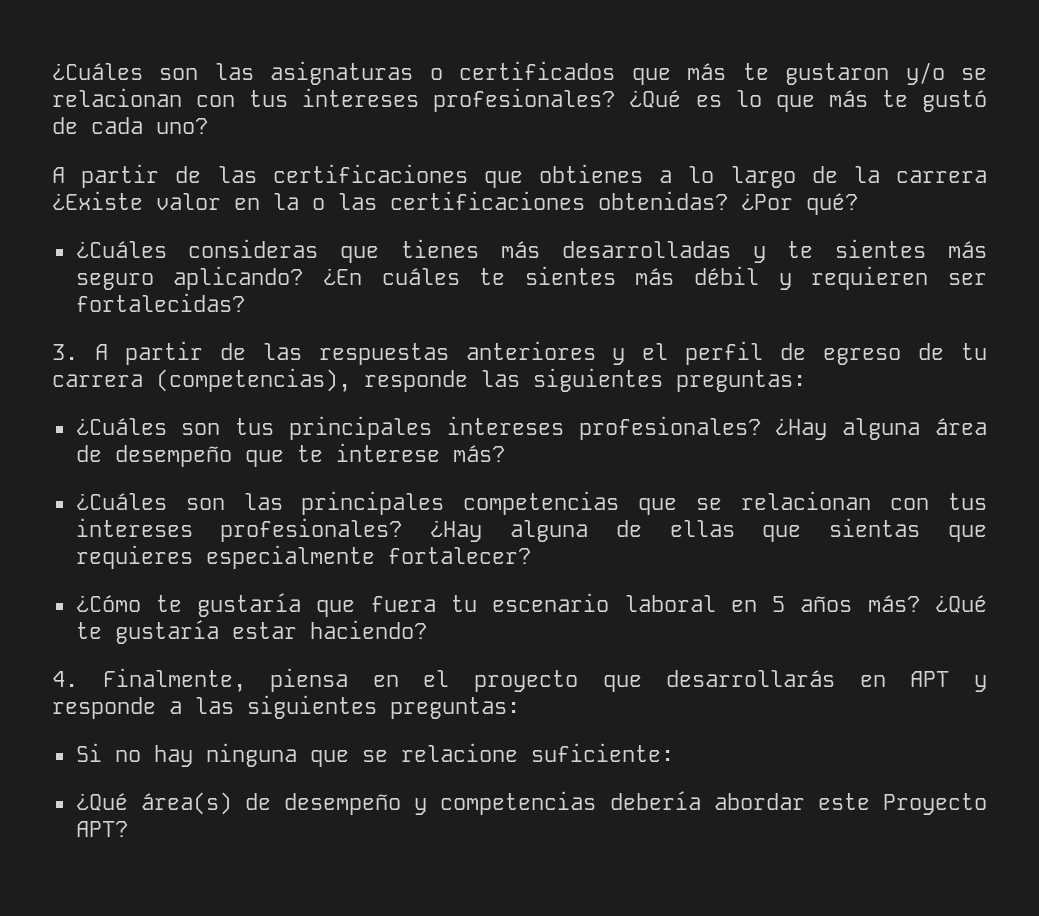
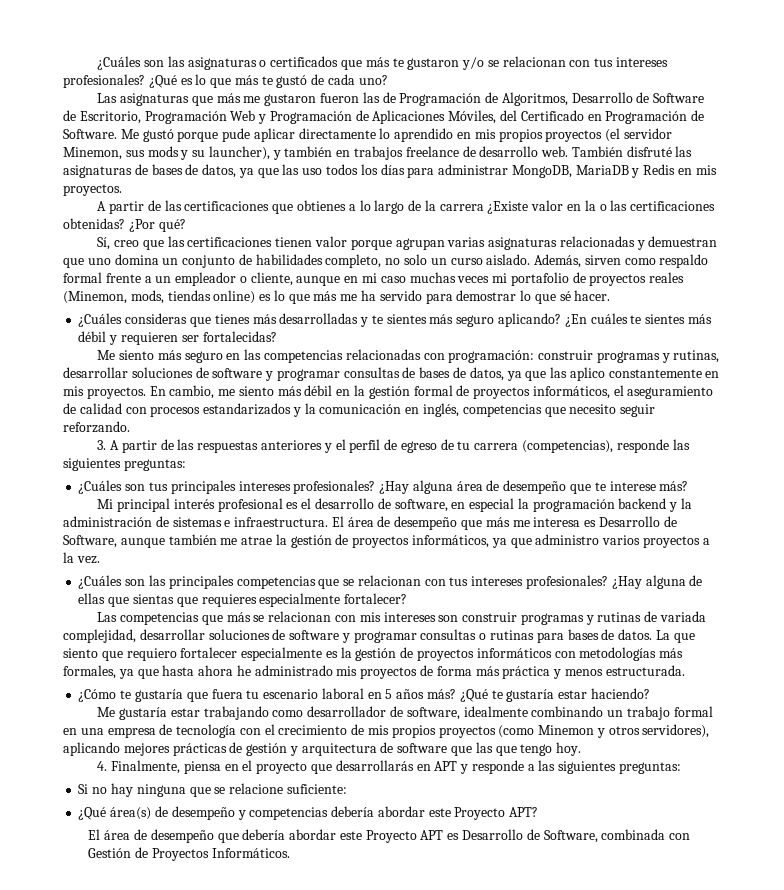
+ Las asignaturas que más me gustaron fueron las de Programación de Algoritmos, Desarrollo de Software de Escritorio, Programación Web y Programación de Aplicaciones Móviles, del Certificado en Programación de Software. Me gustó porque pude aplicar directamente lo aprendido en mis propios proyectos (el servidor Minemon, sus mods y su launcher), y también en trabajos freelance de desarrollo web. También disfruté las asignaturas de bases de datos, ya que las uso todos los días para administrar MongoDB, MariaDB y Redis en mis proyectos.
+ Sí, creo que las certificaciones tienen valor porque agrupan varias asignaturas relacionadas y demuestran que uno domina un conjunto de habilidades completo, no solo un curso aislado. Además, sirven como respaldo formal frente a un empleador o cliente, aunque en mi caso muchas veces mi portafolio de proyectos reales (Minemon, mods, tiendas online) es lo que más me ha servido para demostrar lo que sé hacer.
+ Me siento más seguro en las competencias relacionadas con programación: construir programas y rutinas, desarrollar soluciones de software y programar consultas de bases de datos, ya que las aplico constantemente en mis proyectos. En cambio, me siento más débil en la gestión formal de proyectos informáticos, el aseguramiento de calidad con procesos estandarizados y la comunicación en inglés, competencias que necesito seguir reforzando.
+ Mi principal interés profesional es el desarrollo de software, en especial la programación backend y la administración de sistemas e infraestructura. El área de desempeño que más me interesa es Desarrollo de Software, aunque también me atrae la gestión de proyectos informáticos, ya que administro varios proyectos a la vez.
+ Las competencias que más se relacionan con mis intereses son construir programas y rutinas de variada complejidad, desarrollar soluciones de software y programar consultas o rutinas para bases de datos. La que siento que requiero fortalecer especialmente es la gestión de proyectos informáticos con metodologías más formales, ya que hasta ahora he administrado mis proyectos de forma más práctica y menos estructurada.
+ Me gustaría estar trabajando como desarrollador de software, idealmente combinando un trabajo formal en una empresa de tecnología con el crecimiento de mis propios proyectos (como Minemon y otros servidores), aplicando mejores prácticas de gestión y arquitectura de software que las que tengo hoy.
+ El área de desempeño que debería abordar este Proyecto APT es Desarrollo de Software, combinada con Gestión de Proyectos Informáticos.

